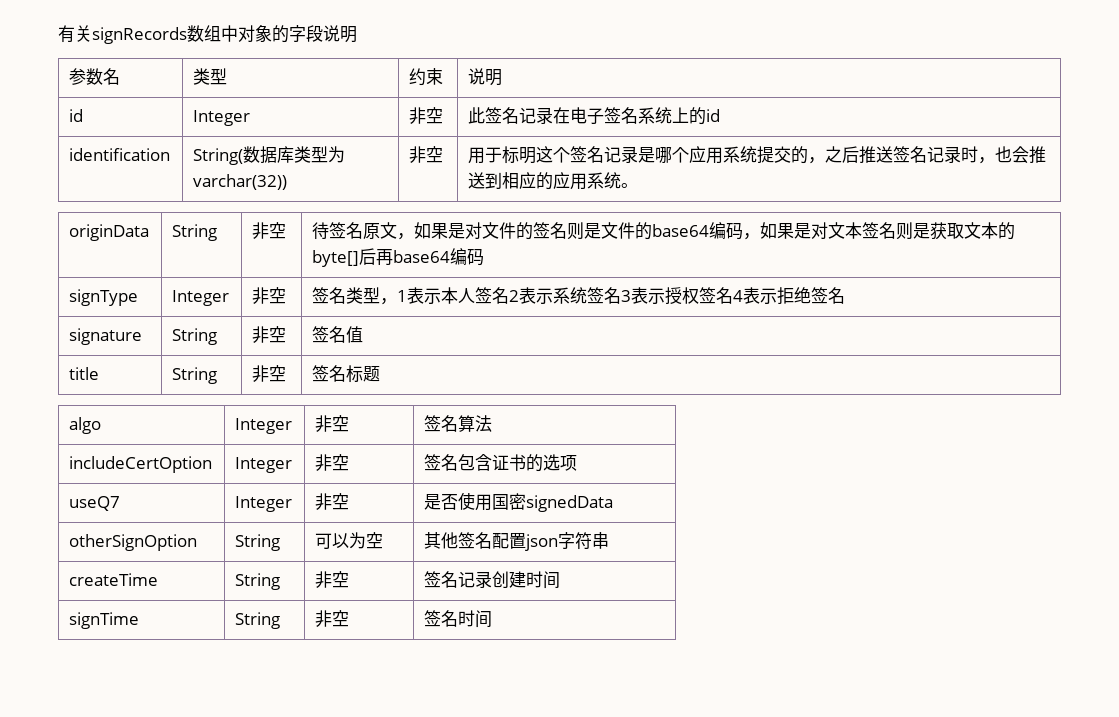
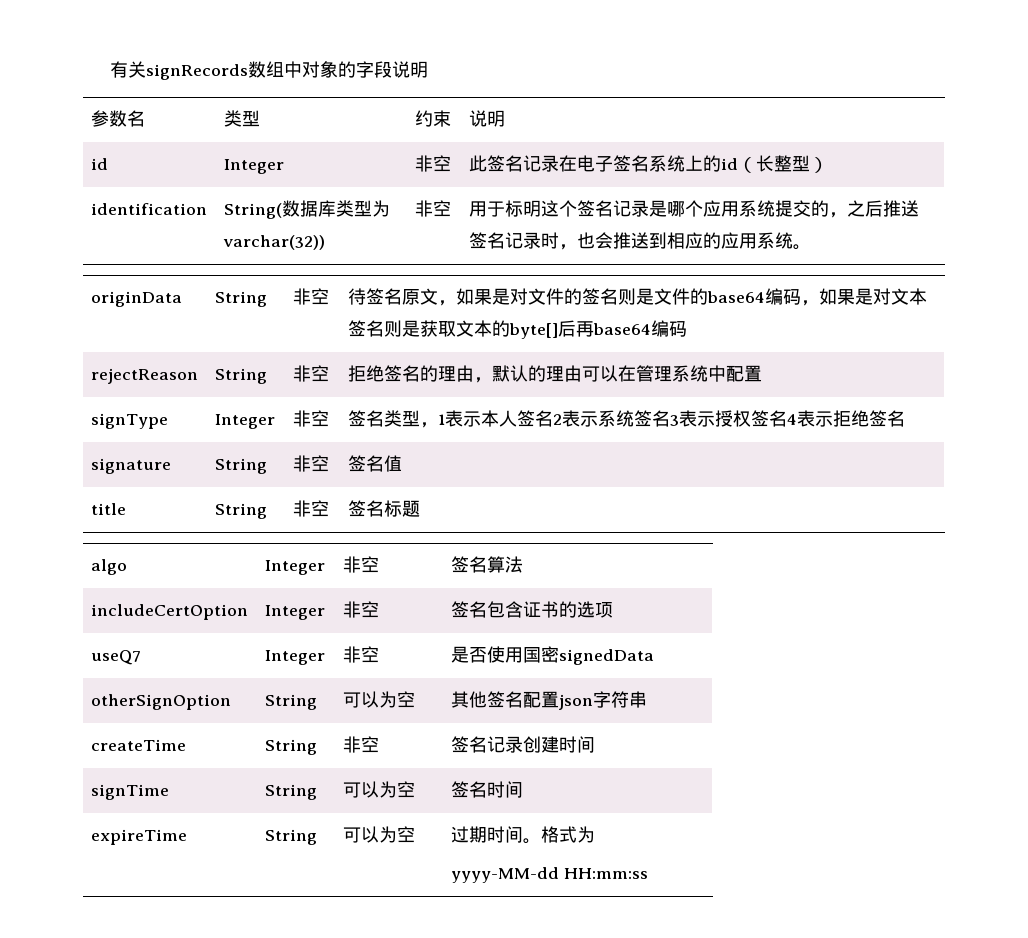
- id | Integer | 非空 | 此签名记录在电子签名系统上的id
+ id | Integer | 非空 | 此签名记录在电子签名系统上的id（长整型）
+ rejectReason | String | 非空 | 拒绝签名的理由，默认的理由可以在管理系统中配置
- signTime | String | 非空 | 签名时间
+ signTime | String | 可以为空 | 签名时间
+ expireTime | String | 可以为空 | 过期时间。格式为
+ yyyy-MM-dd HH:mm:ss

